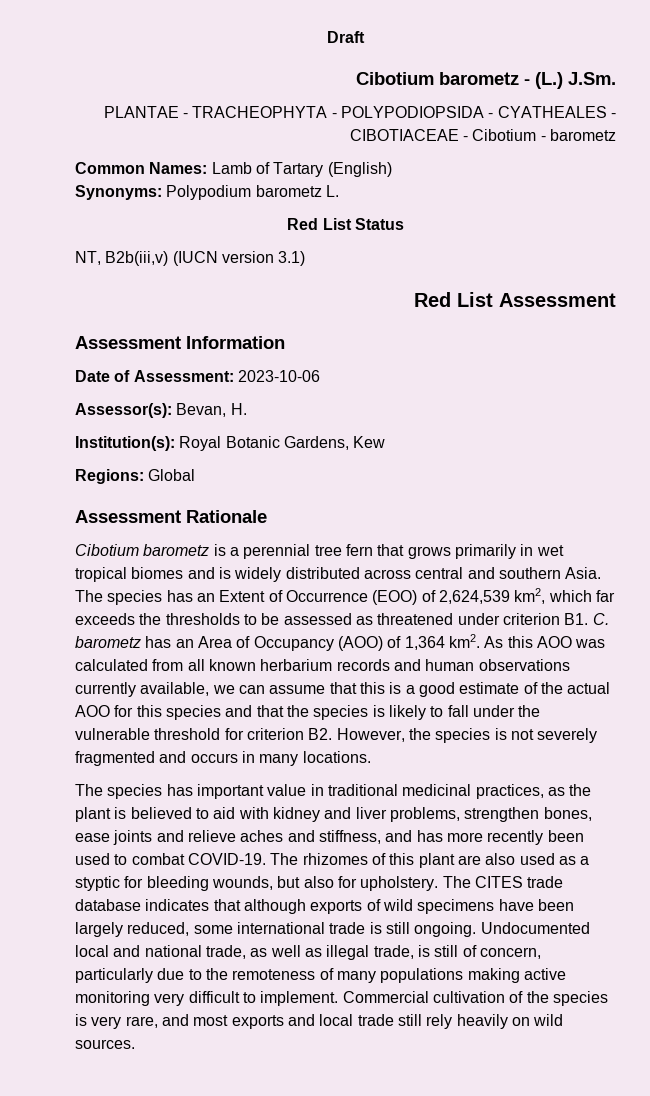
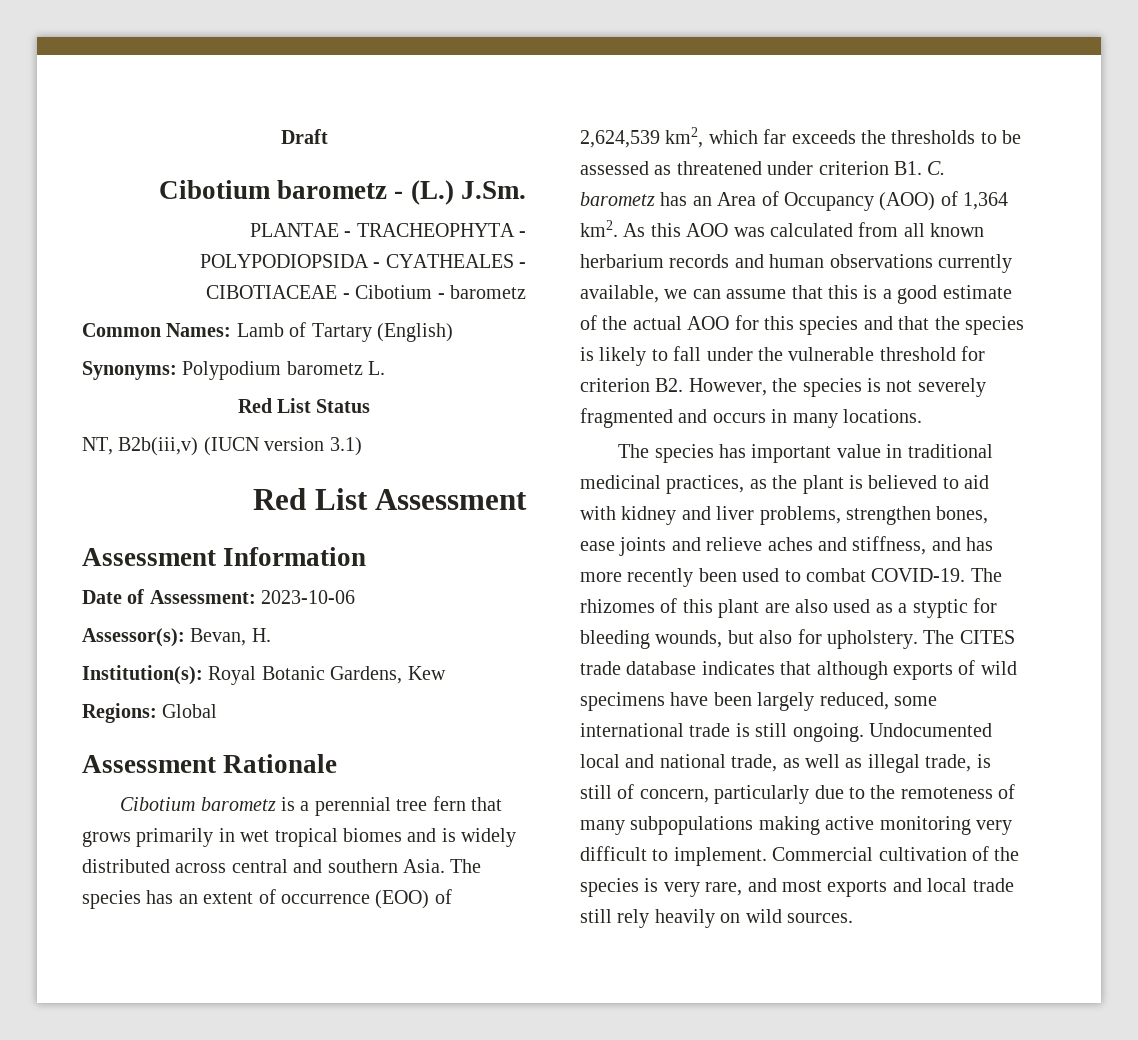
- The species has an Extent of Occurrence (EOO) of 2,624,539 km2, which far exceeds the thresholds to be assessed as threatened under criterion B1. C. barometz has an Area of Occupancy (AOO) of 1,364 km2.
+ The species has an extent of occurrence (EOO) of 2,624,539 km2, which far exceeds the thresholds to be assessed as threatened under criterion B1. C. barometz has an Area of Occupancy (AOO) of 1,364 km2.
- Undocumented local and national trade, as well as illegal trade, is still of concern, particularly due to the remoteness of many populations making active monitoring very difficult to implement.
+ Undocumented local and national trade, as well as illegal trade, is still of concern, particularly due to the remoteness of many subpopulations making active monitoring very difficult to implement.

